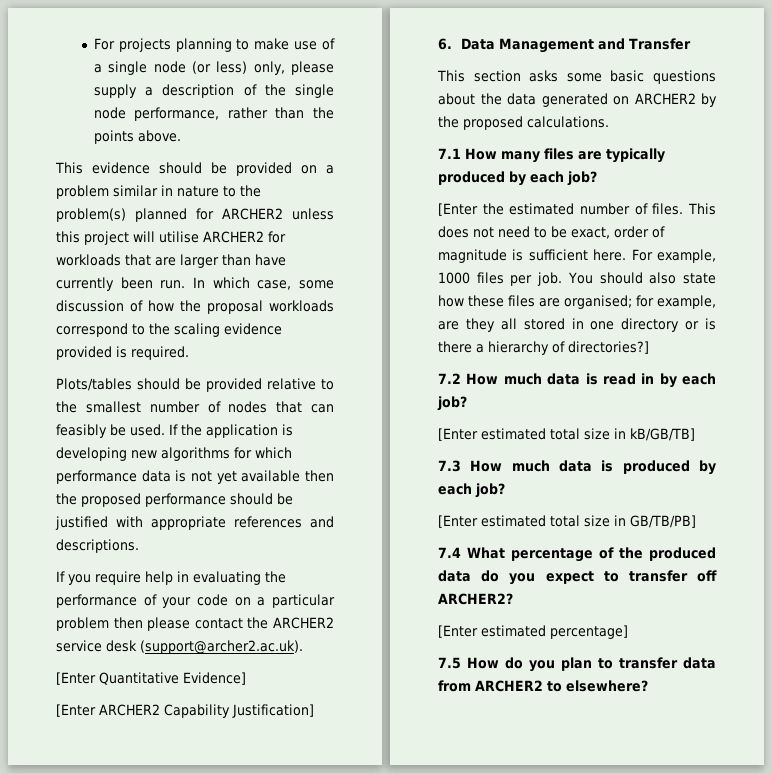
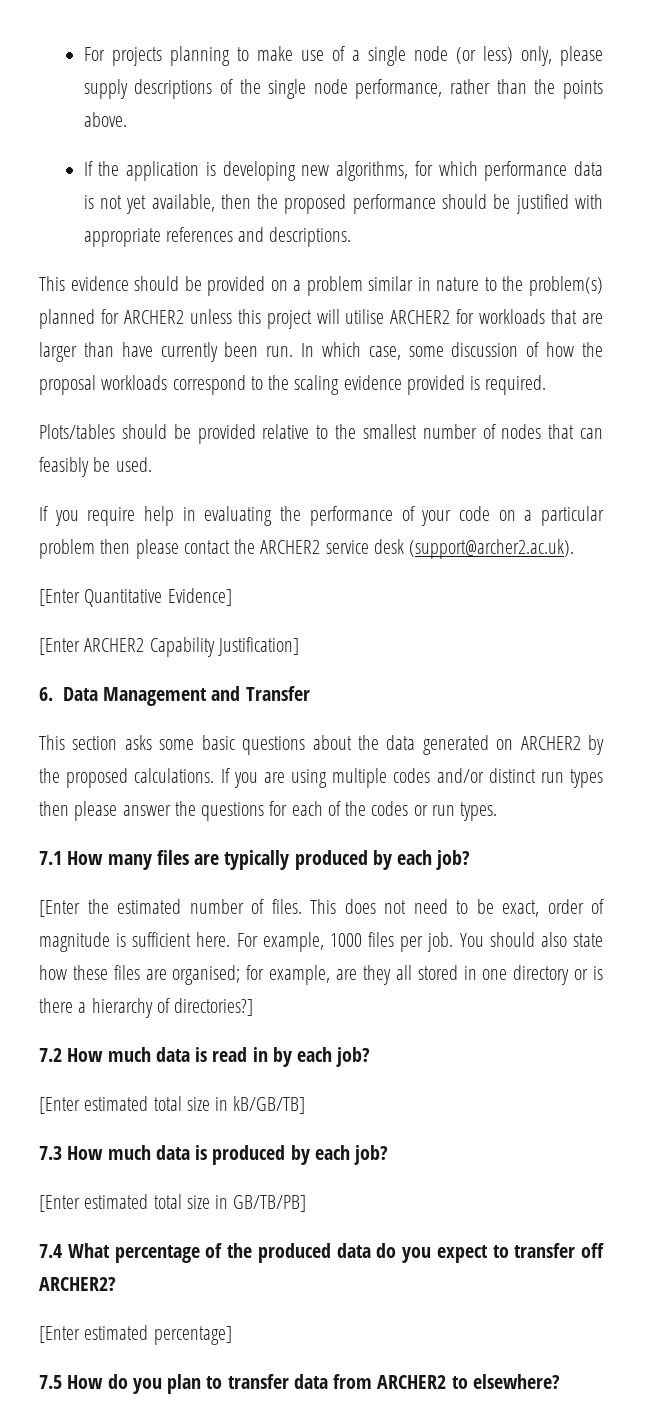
- For projects planning to make use of a single node (or less) only, please supply a description of the single node performance, rather than the points above.
+ For projects planning to make use of a single node (or less) only, please supply descriptions of the single node performance, rather than the points above.
+ If the application is developing new algorithms, for which performance data is not yet available, then the proposed performance should be justified with appropriate references and descriptions.
- If the application is developing new algorithms for which performance data is not yet available then the proposed performance should be justified with appropriate references and descriptions.
+ If you are using multiple codes and/or distinct run types then please answer the questions for each of the codes or run types.

